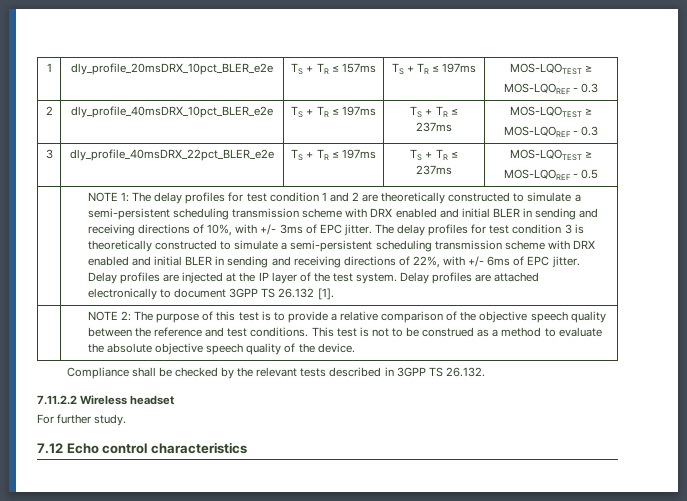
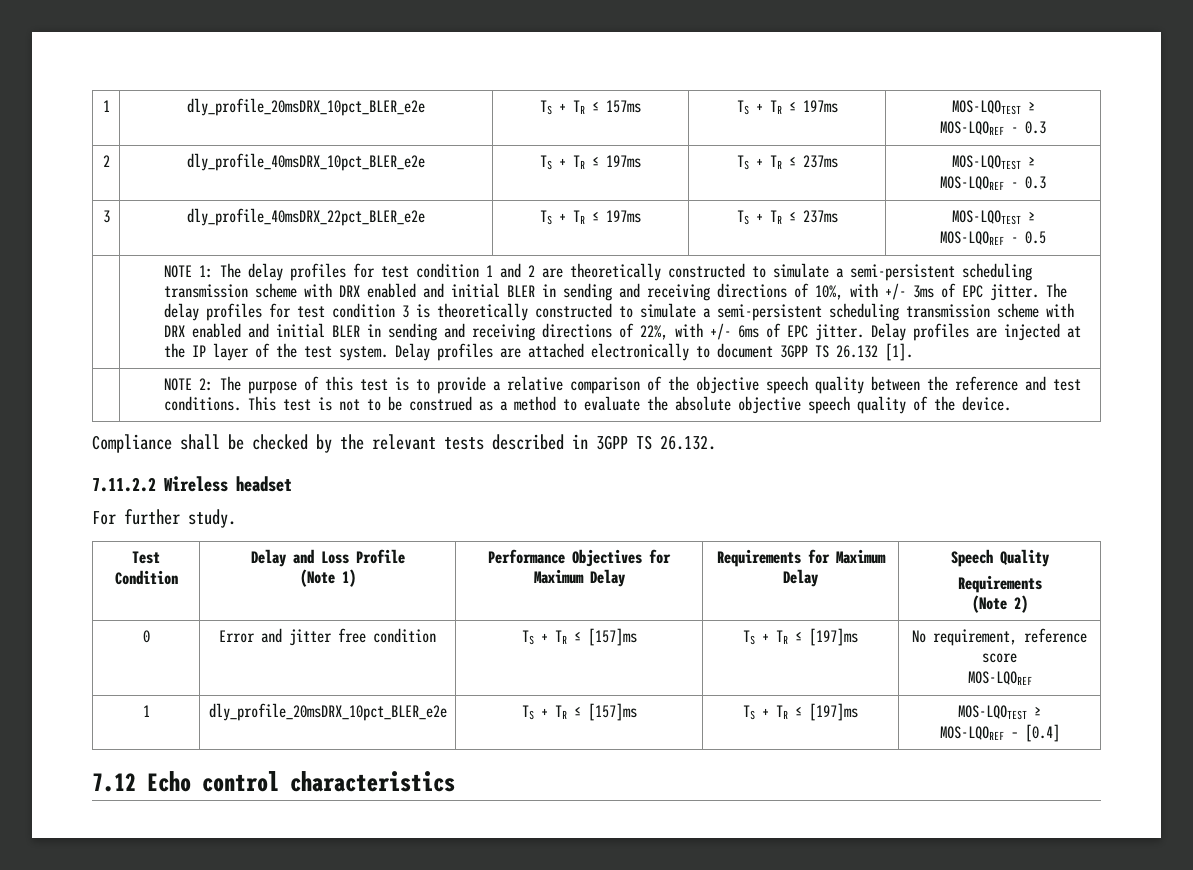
+ Test Condition | Delay and Loss Profile
+ (Note 1) | Performance Objectives for Maximum Delay | Requirements for Maximum Delay | Speech Quality
+ Requirements
+ (Note 2)
+ 0 | Error and jitter free condition | TS + TR ≤ [157]ms | TS + TR ≤ [197]ms | No requirement, reference score
+ MOS-LQOREF
+ 1 | dly_profile_20msDRX_10pct_BLER_e2e | TS + TR ≤ [157]ms | TS + TR ≤ [197]ms | MOS-LQOTEST ≥
+ MOS-LQOREF – [0.4]

